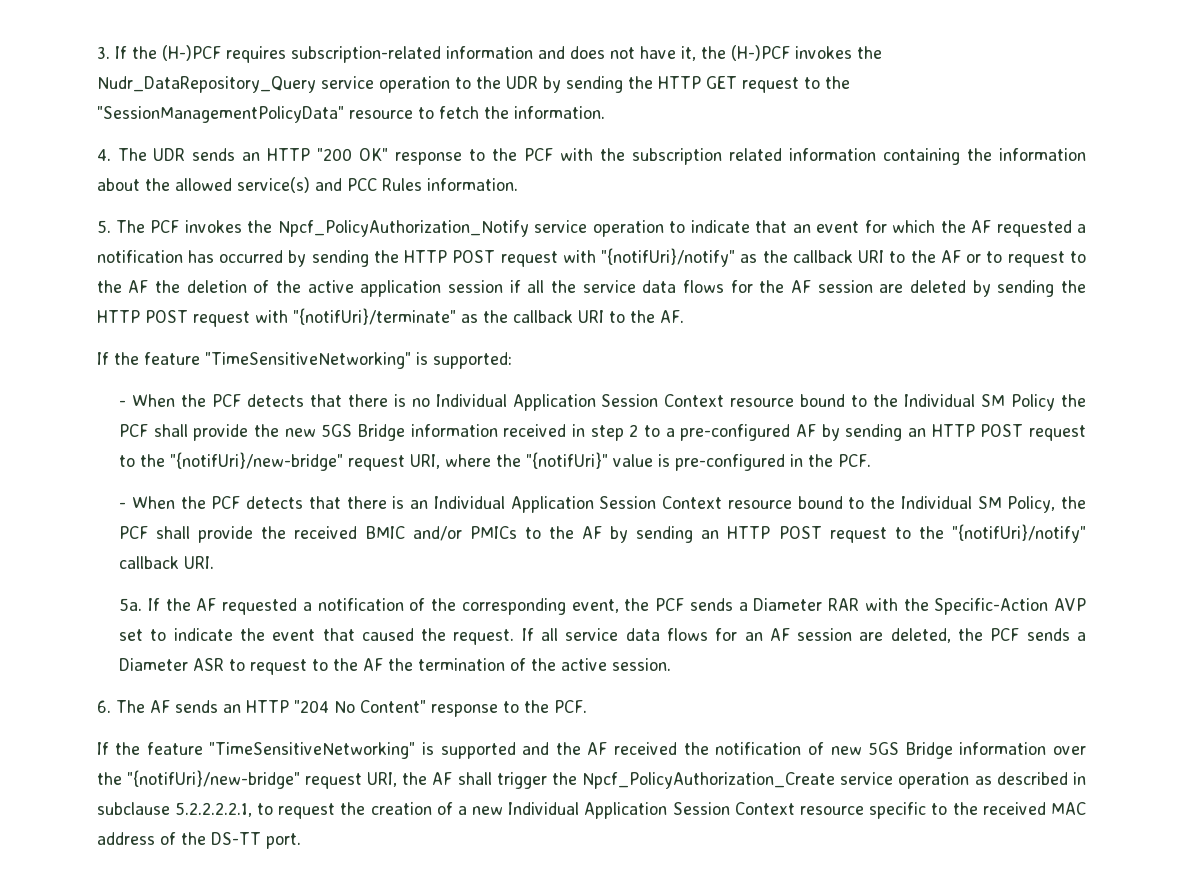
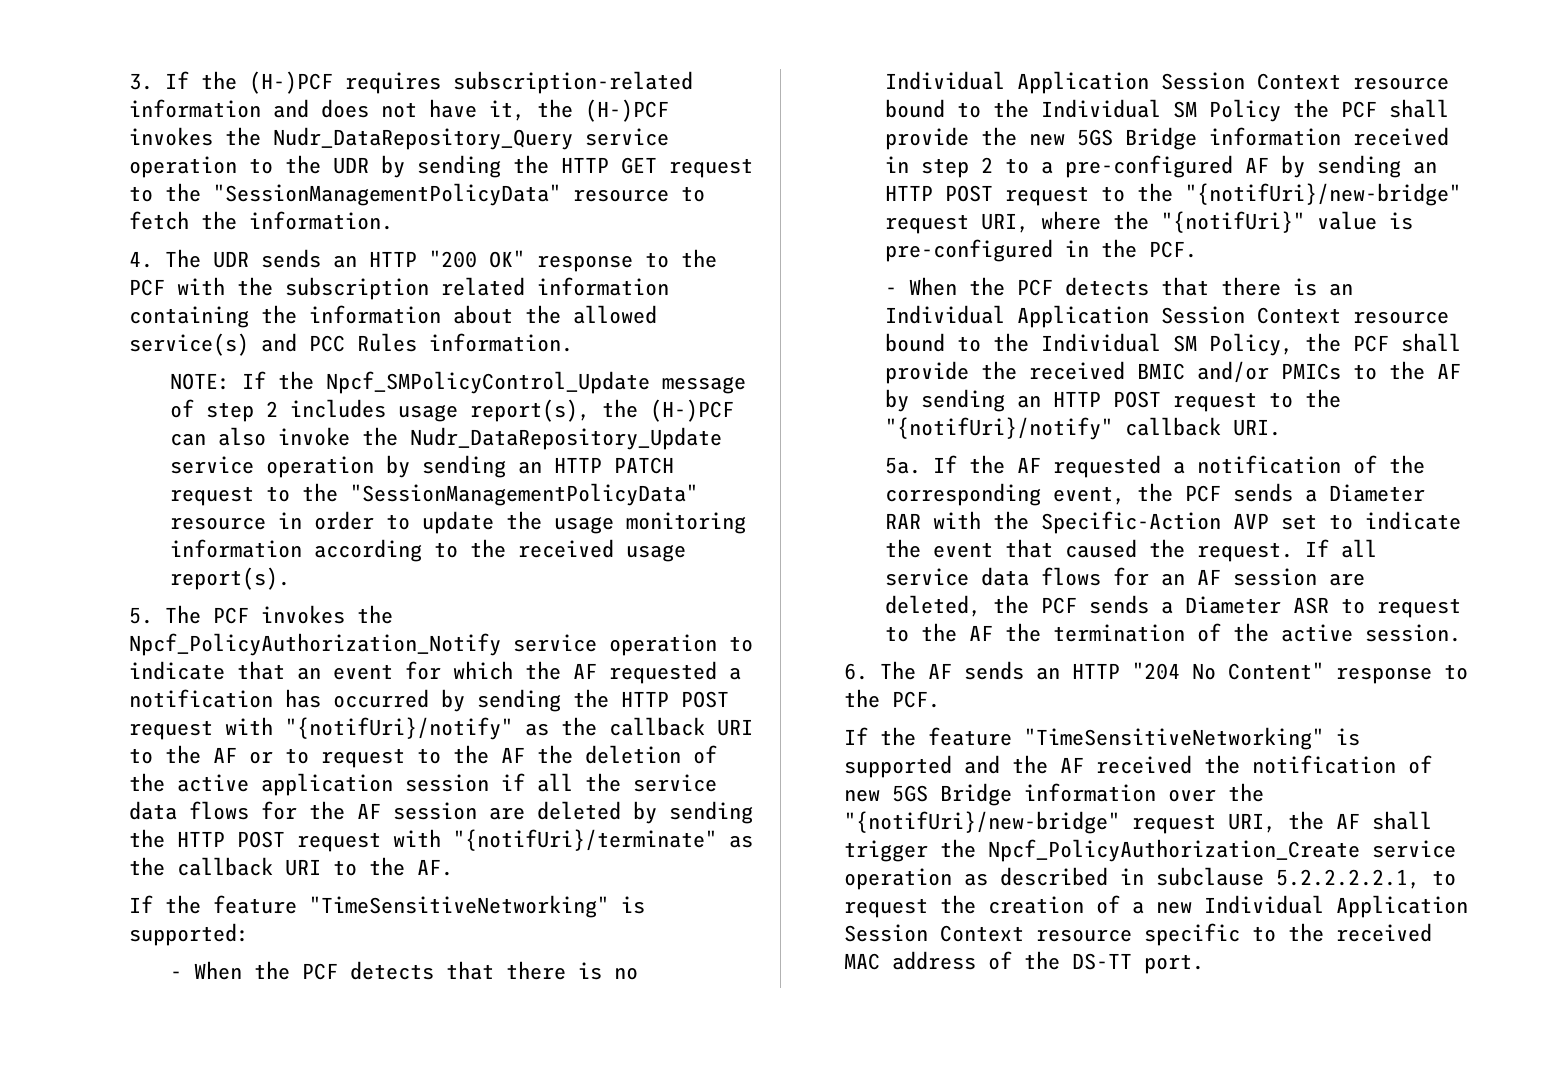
+ NOTE: If the Npcf_SMPolicyControl_Update message of step 2 includes usage report(s), the (H-)PCF can also invoke the Nudr_DataRepository_Update service operation by sending an HTTP PATCH request to the "SessionManagementPolicyData" resource in order to update the usage monitoring information according to the received usage report(s).

